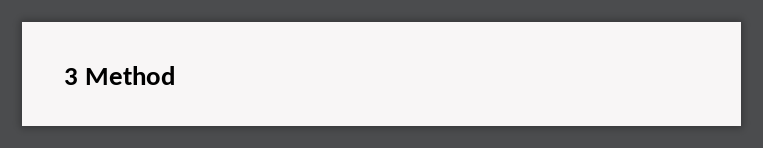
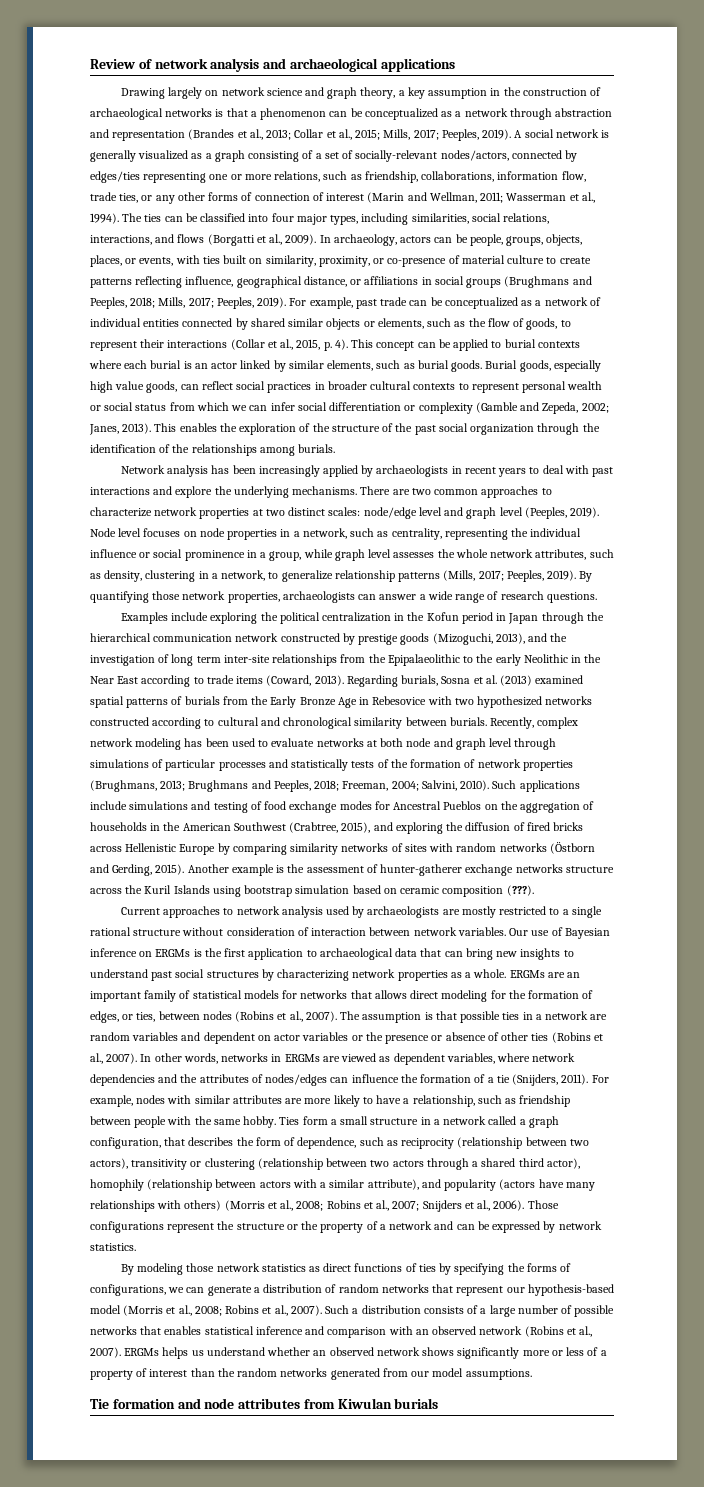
- 3 Method
+ Review of network analysis and archaeological applications
+ Drawing largely on network science and graph theory, a key assumption in the construction of archaeological networks is that a phenomenon can be conceptualized as a network through abstraction and representation (Brandes et al., 2013; Collar et al., 2015; Mills, 2017; Peeples, 2019). A social network is generally visualized as a graph consisting of a set of socially-relevant nodes/actors, connected by edges/ties representing one or more relations, such as friendship, collaborations, information flow, trade ties, or any other forms of connection of interest (Marin and Wellman, 2011; Wasserman et al., 1994). The ties can be classified into four major types, including similarities, social relations, interactions, and flows (Borgatti et al., 2009). In archaeology, actors can be people, groups, objects, places, or events, with ties built on similarity, proximity, or co-presence of material culture to create patterns reflecting influence, geographical distance, or affiliations in social groups (Brughmans and Peeples, 2018; Mills, 2017; Peeples, 2019). For example, past trade can be conceptualized as a network of individual entities connected by shared similar objects or elements, such as the flow of goods, to represent their interactions (Collar et al., 2015, p. 4). This concept can be applied to burial contexts where each burial is an actor linked by similar elements, such as burial goods. Burial goods, especially high value goods, can reflect social practices in broader cultural contexts to represent personal wealth or social status from which we can infer social differentiation or complexity (Gamble and Zepeda, 2002; Janes, 2013). This enables the exploration of the structure of the past social organization through the identification of the relationships among burials.
+ Network analysis has been increasingly applied by archaeologists in recent years to deal with past interactions and explore the underlying mechanisms. There are two common approaches to characterize network properties at two distinct scales: node/edge level and graph level (Peeples, 2019). Node level focuses on node properties in a network, such as centrality, representing the individual influence or social prominence in a group, while graph level assesses the whole network attributes, such as density, clustering in a network, to generalize relationship patterns (Mills, 2017; Peeples, 2019). By quantifying those network properties, archaeologists can answer a wide range of research questions.
+ Examples include exploring the political centralization in the Kofun period in Japan through the hierarchical communication network constructed by prestige goods (Mizoguchi, 2013), and the investigation of long term inter-site relationships from the Epipalaeolithic to the early Neolithic in the Near East according to trade items (Coward, 2013). Regarding burials, Sosna et al. (2013) examined spatial patterns of burials from the Early Bronze Age in Rebesovice with two hypothesized networks constructed according to cultural and chronological similarity between burials. Recently, complex network modeling has been used to evaluate networks at both node and graph level through simulations of particular processes and statistically tests of the formation of network properties (Brughmans, 2013; Brughmans and Peeples, 2018; Freeman, 2004; Salvini, 2010). Such applications include simulations and testing of food exchange modes for Ancestral Pueblos on the aggregation of households in the American Southwest (Crabtree, 2015), and exploring the diffusion of fired bricks across Hellenistic Europe by comparing similarity networks of sites with random networks (Östborn and Gerding, 2015). Another example is the assessment of hunter-gatherer exchange networks structure across the Kuril Islands using bootstrap simulation based on ceramic composition (???).
+ Current approaches to network analysis used by archaeologists are mostly restricted to a single rational structure without consideration of interaction between network variables. Our use of Bayesian inference on ERGMs is the first application to archaeological data that can bring new insights to understand past social structures by characterizing network properties as a whole. ERGMs are an important family of statistical models for networks that allows direct modeling for the formation of edges, or ties, between nodes (Robins et al., 2007). The assumption is that possible ties in a network are random variables and dependent on actor variables or the presence or absence of other ties (Robins et al., 2007). In other words, networks in ERGMs are viewed as dependent variables, where network dependencies and the attributes of nodes/edges can influence the formation of a tie (Snijders, 2011). For example, nodes with similar attributes are more likely to have a relationship, such as friendship between people with the same hobby. Ties form a small structure in a network called a graph configuration, that describes the form of dependence, such as reciprocity (relationship between two actors), transitivity or clustering (relationship between two actors through a shared third actor), homophily (relationship between actors with a similar attribute), and popularity (actors have many relationships with others) (Morris et al., 2008; Robins et al., 2007; Snijders et al., 2006). Those configurations represent the structure or the property of a network and can be expressed by network statistics.
+ By modeling those network statistics as direct functions of ties by specifying the forms of configurations, we can generate a distribution of random networks that represent our hypothesis-based model (Morris et al., 2008; Robins et al., 2007). Such a distribution consists of a large number of possible networks that enables statistical inference and comparison with an observed network (Robins et al., 2007). ERGMs helps us understand whether an observed network shows significantly more or less of a property of interest than the random networks generated from our model assumptions.
+ Tie formation and node attributes from Kiwulan burials

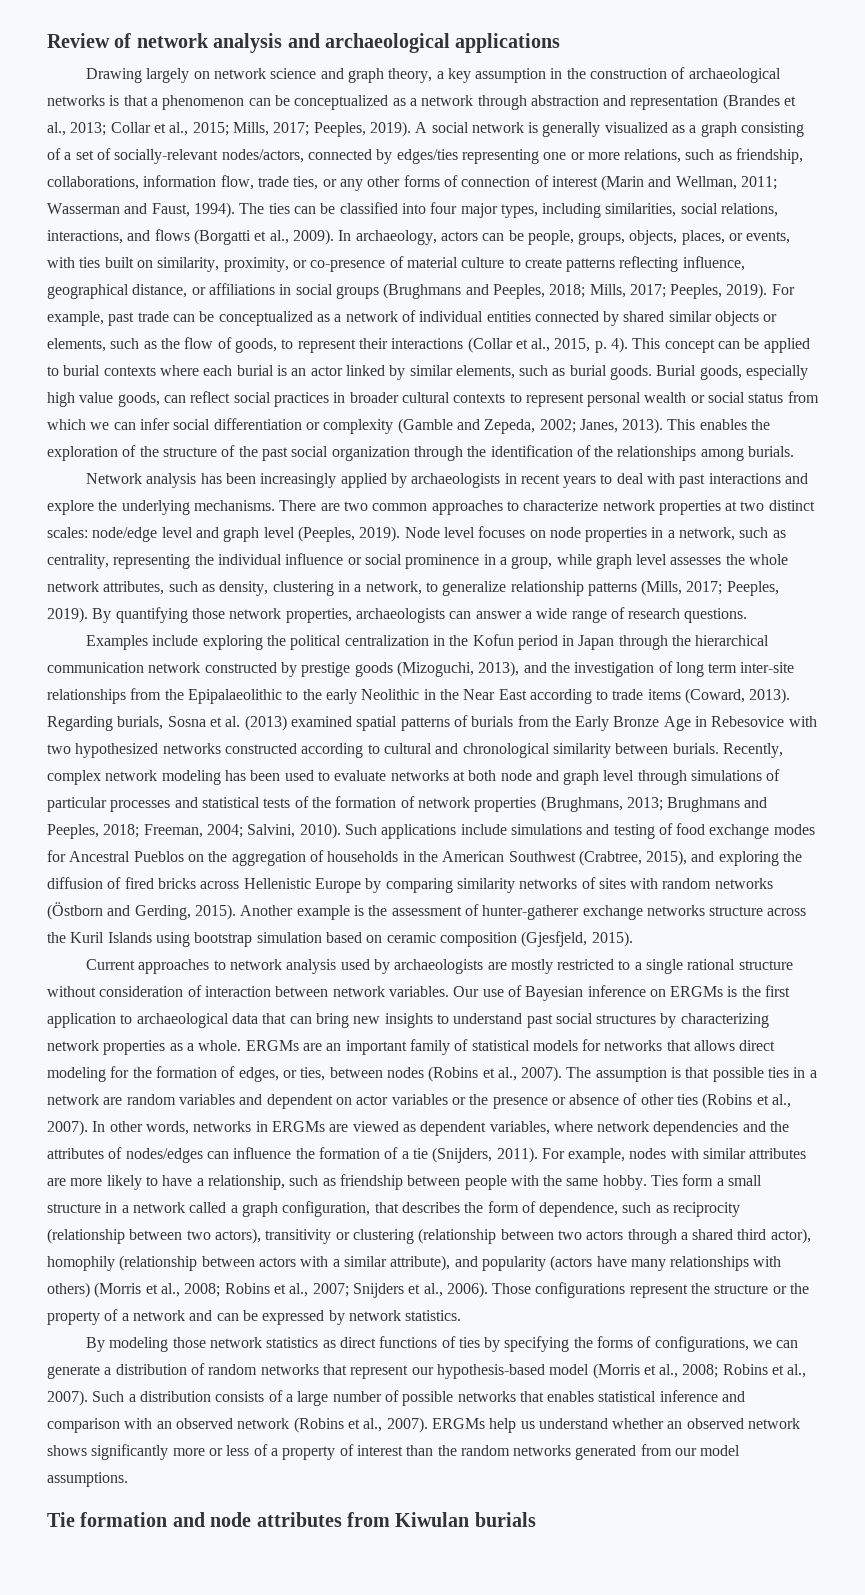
- A social network is generally visualized as a graph consisting of a set of socially-relevant nodes/actors, connected by edges/ties representing one or more relations, such as friendship, collaborations, information flow, trade ties, or any other forms of connection of interest (Marin and Wellman, 2011; Wasserman et al., 1994).
+ A social network is generally visualized as a graph consisting of a set of socially-relevant nodes/actors, connected by edges/ties representing one or more relations, such as friendship, collaborations, information flow, trade ties, or any other forms of connection of interest (Marin and Wellman, 2011; Wasserman and Faust, 1994).
- Recently, complex network modeling has been used to evaluate networks at both node and graph level through simulations of particular processes and statistically tests of the formation of network properties (Brughmans, 2013; Brughmans and Peeples, 2018; Freeman, 2004; Salvini, 2010).
+ Recently, complex network modeling has been used to evaluate networks at both node and graph level through simulations of particular processes and statistical tests of the formation of network properties (Brughmans, 2013; Brughmans and Peeples, 2018; Freeman, 2004; Salvini, 2010).
- Another example is the assessment of hunter-gatherer exchange networks structure across the Kuril Islands using bootstrap simulation based on ceramic composition (???).
+ Another example is the assessment of hunter-gatherer exchange networks structure across the Kuril Islands using bootstrap simulation based on ceramic composition (Gjesfjeld, 2015).
- ERGMs helps us understand whether an observed network shows significantly more or less of a property of interest than the random networks generated from our model assumptions.
+ ERGMs help us understand whether an observed network shows significantly more or less of a property of interest than the random networks generated from our model assumptions.

